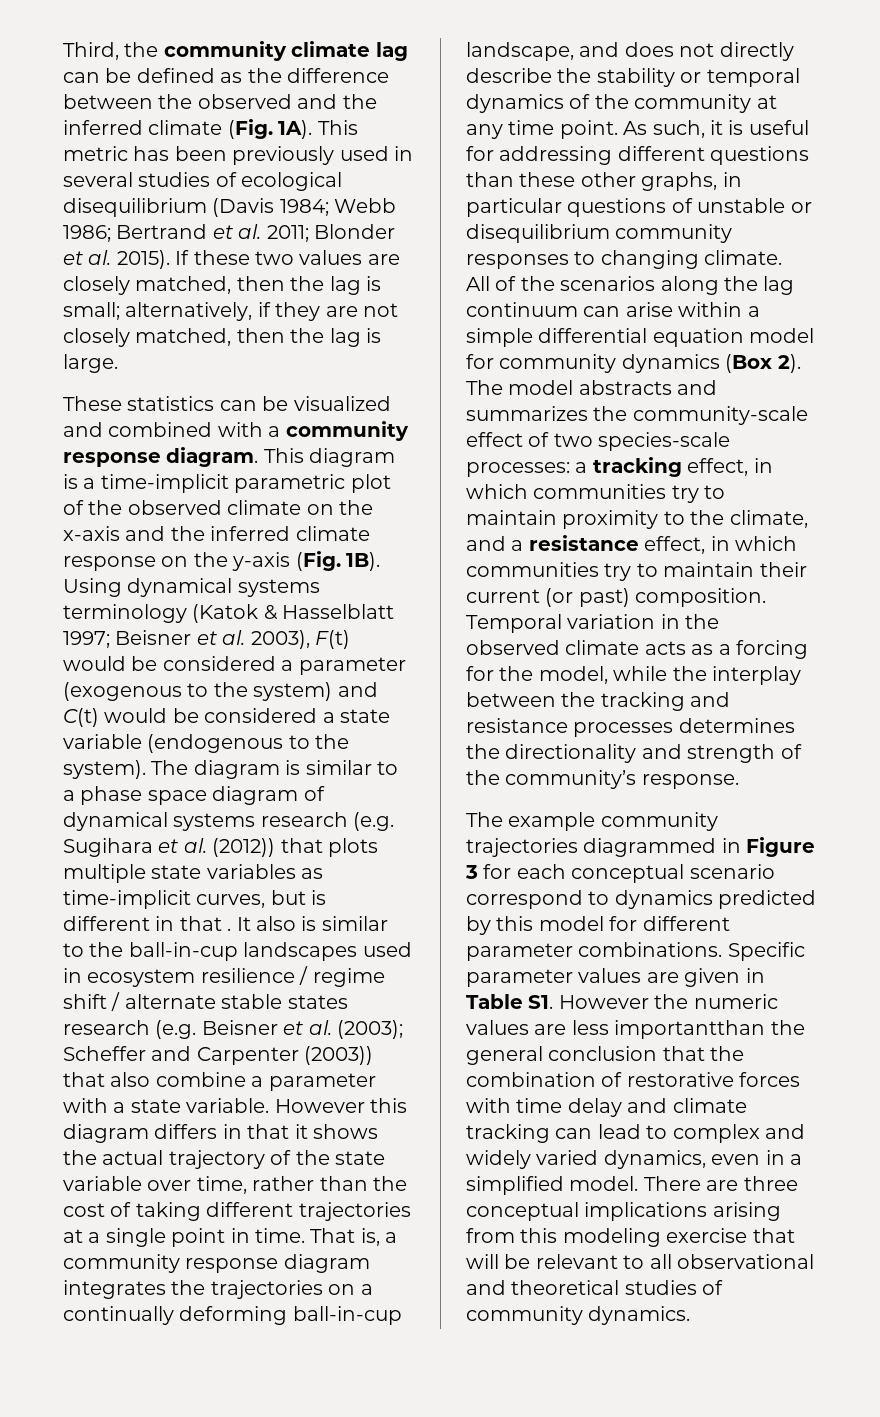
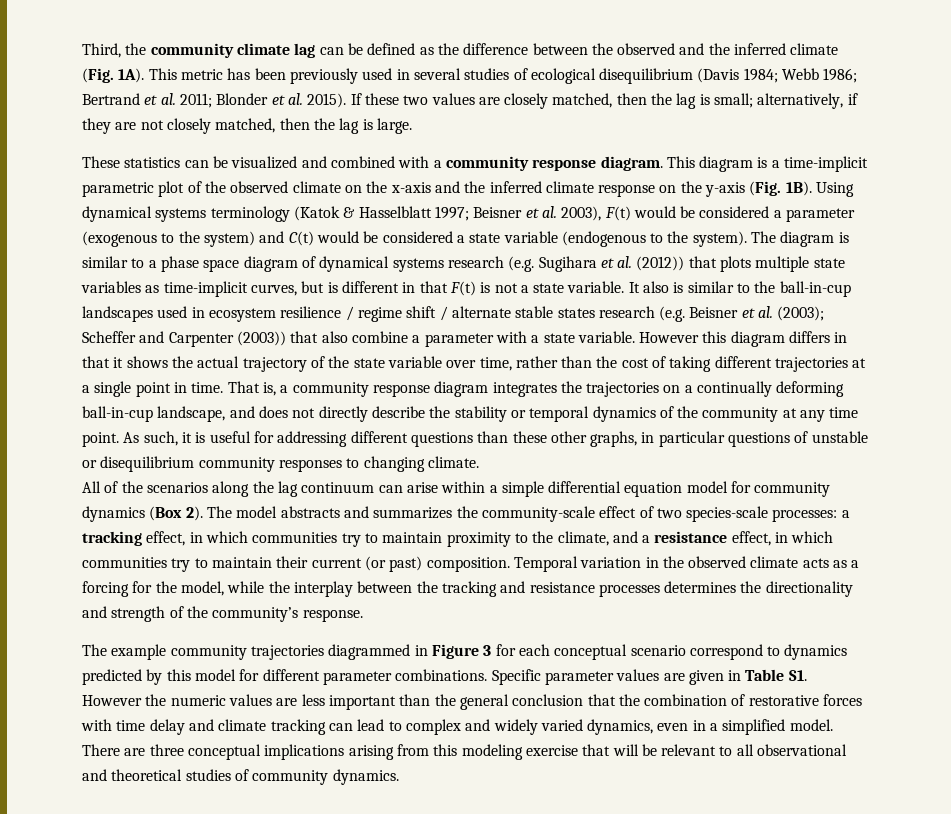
- The diagram is similar to a phase space diagram of dynamical systems research (e.g. Sugihara et al. (2012)) that plots multiple state variables as time-implicit curves, but is different in that .
+ The diagram is similar to a phase space diagram of dynamical systems research (e.g. Sugihara et al. (2012)) that plots multiple state variables as time-implicit curves, but is different in that F(t) is not a state variable.
- Specific parameter values are given in Table S1. However the numeric values are less importantthan the general conclusion that the combination of restorative forces with time delay and climate tracking can lead to complex and widely varied dynamics, even in a simplified model.
+ Specific parameter values are given in Table S1. However the numeric values are less important than the general conclusion that the combination of restorative forces with time delay and climate tracking can lead to complex and widely varied dynamics, even in a simplified model.

